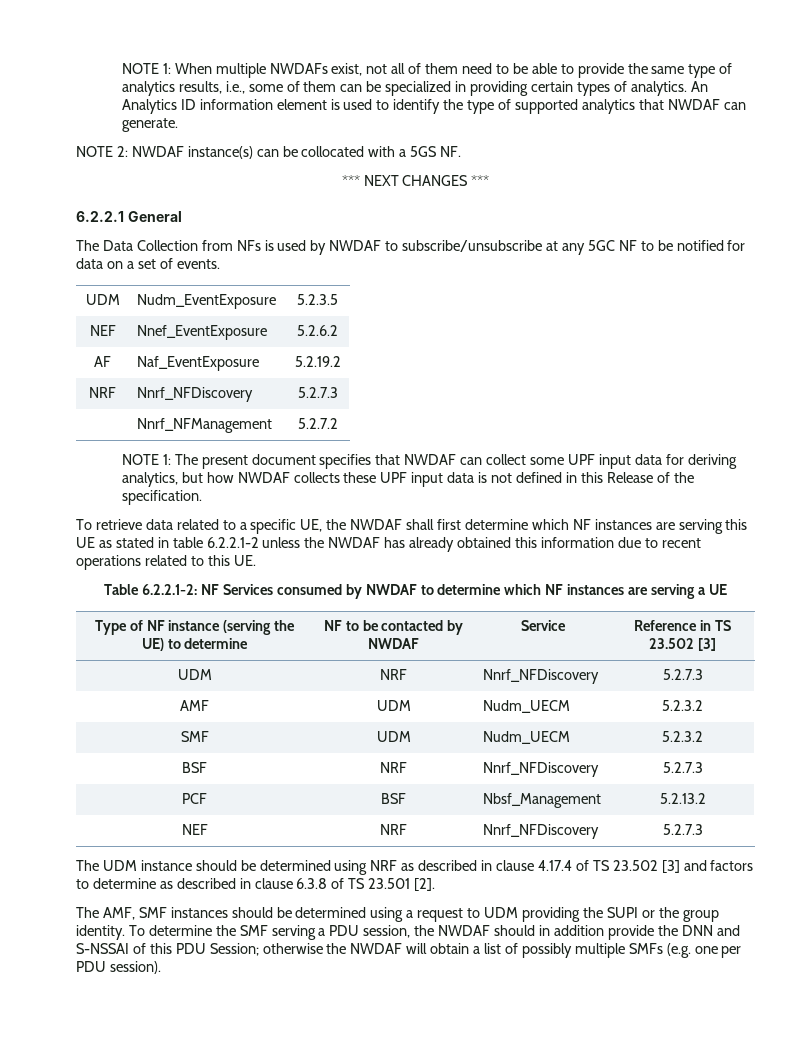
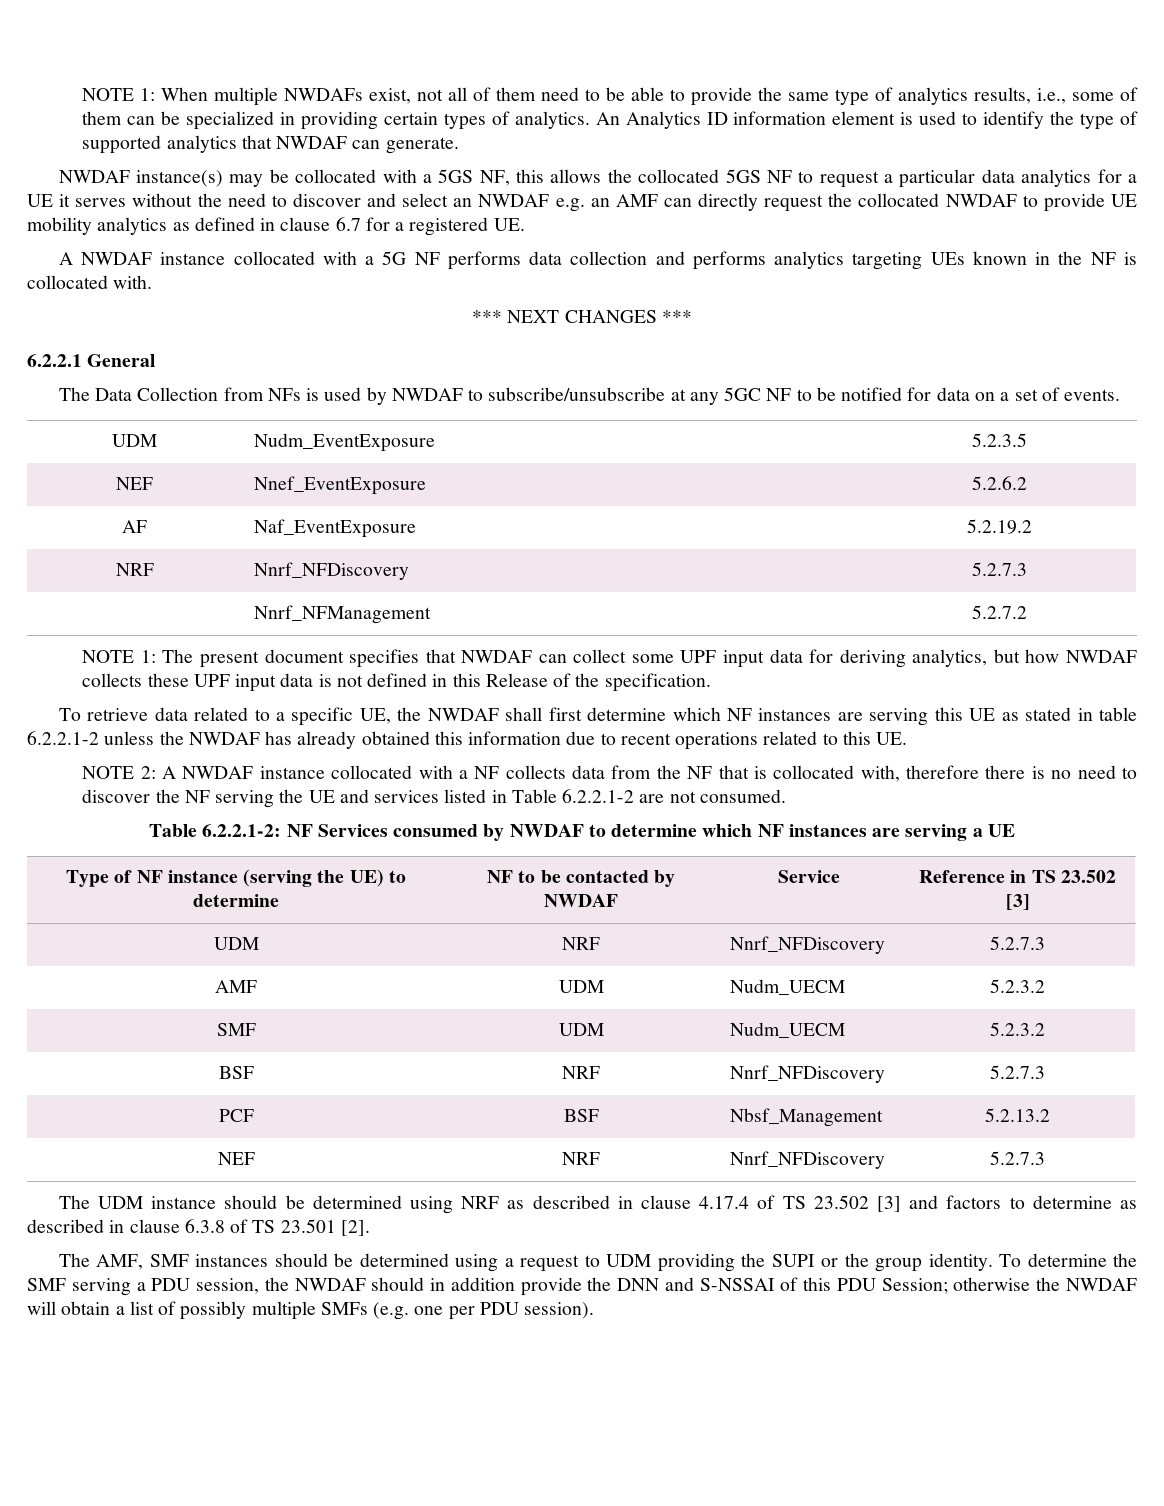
- NOTE 2: NWDAF instance(s) can be collocated with a 5GS NF.
+ NWDAF instance(s) may be collocated with a 5GS NF, this allows the collocated 5GS NF to request a particular data analytics for a UE it serves without the need to discover and select an NWDAF e.g. an AMF can directly request the collocated NWDAF to provide UE mobility analytics as defined in clause 6.7 for a registered UE.
+ A NWDAF instance collocated with a 5G NF performs data collection and performs analytics targeting UEs known in the NF is collocated with.
+ NOTE 2: A NWDAF instance collocated with a NF collects data from the NF that is collocated with, therefore there is no need to discover the NF serving the UE and services listed in Table 6.2.2.1-2 are not consumed.

